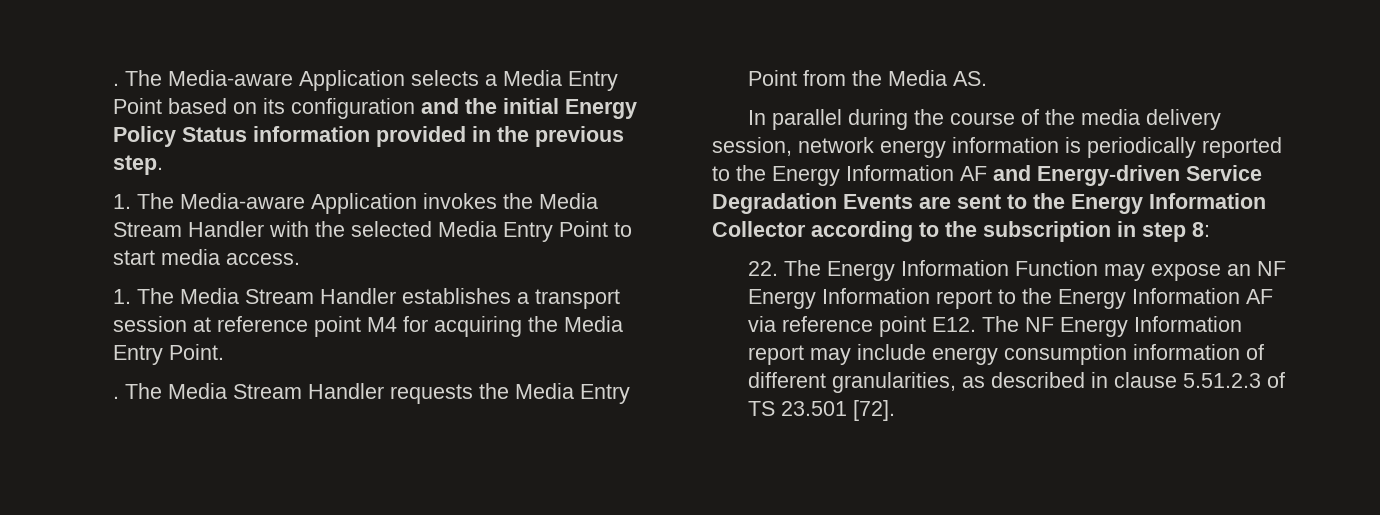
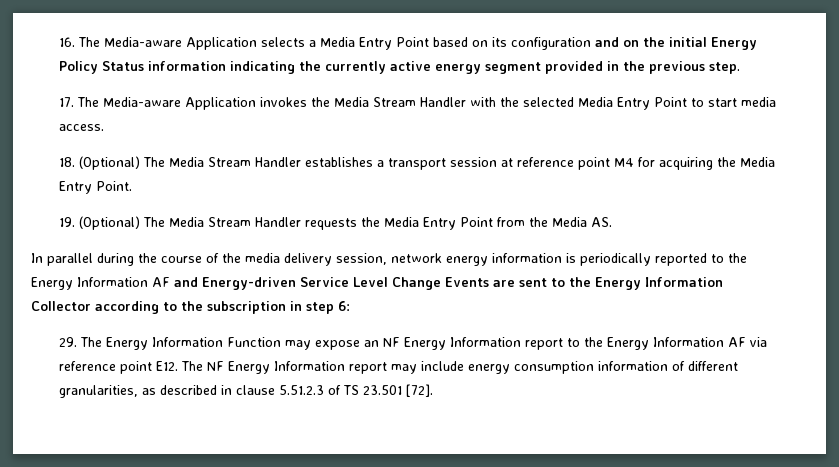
- . The Media-aware Application selects a Media Entry Point based on its configuration and the initial Energy Policy Status information provided in the previous step.
+ 16. The Media-aware Application selects a Media Entry Point based on its configuration and on the initial Energy Policy Status information indicating the currently active energy segment provided in the previous step.
- 1. The Media-aware Application invokes the Media Stream Handler with the selected Media Entry Point to start media access.
+ 17. The Media-aware Application invokes the Media Stream Handler with the selected Media Entry Point to start media access.
- 1. The Media Stream Handler establishes a transport session at reference point M4 for acquiring the Media Entry Point.
+ 18. (Optional) The Media Stream Handler establishes a transport session at reference point M4 for acquiring the Media Entry Point.
- . The Media Stream Handler requests the Media Entry Point from the Media AS.
+ 19. (Optional) The Media Stream Handler requests the Media Entry Point from the Media AS.
- In parallel during the course of the media delivery session, network energy information is periodically reported to the Energy Information AF and Energy-driven Service Degradation Events are sent to the Energy Information Collector according to the subscription in step 8:
- 22. The Energy Information Function may expose an NF Energy Information report to the Energy Information AF via reference point E12. The NF Energy Information report may include energy consumption information of different granularities, as described in clause 5.51.2.3 of TS 23.501 [72].
+ In parallel during the course of the media delivery session, network energy information is periodically reported to the Energy Information AF and Energy-driven Service Level Change Events are sent to the Energy Information Collector according to the subscription in step 6:
+ 29. The Energy Information Function may expose an NF Energy Information report to the Energy Information AF via reference point E12. The NF Energy Information report may include energy consumption information of different granularities, as described in clause 5.51.2.3 of TS 23.501 [72].

